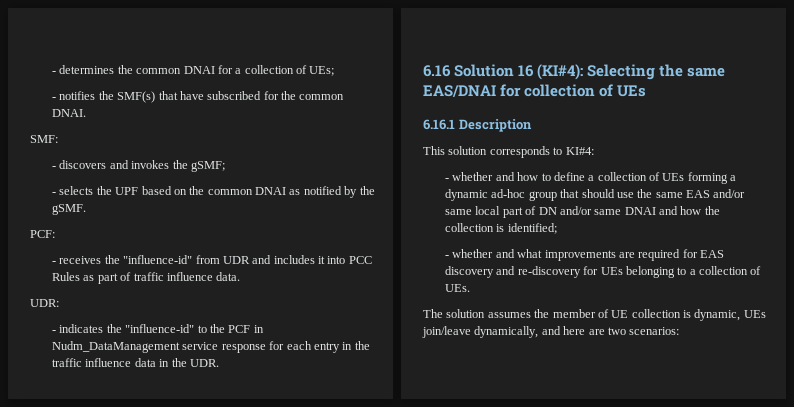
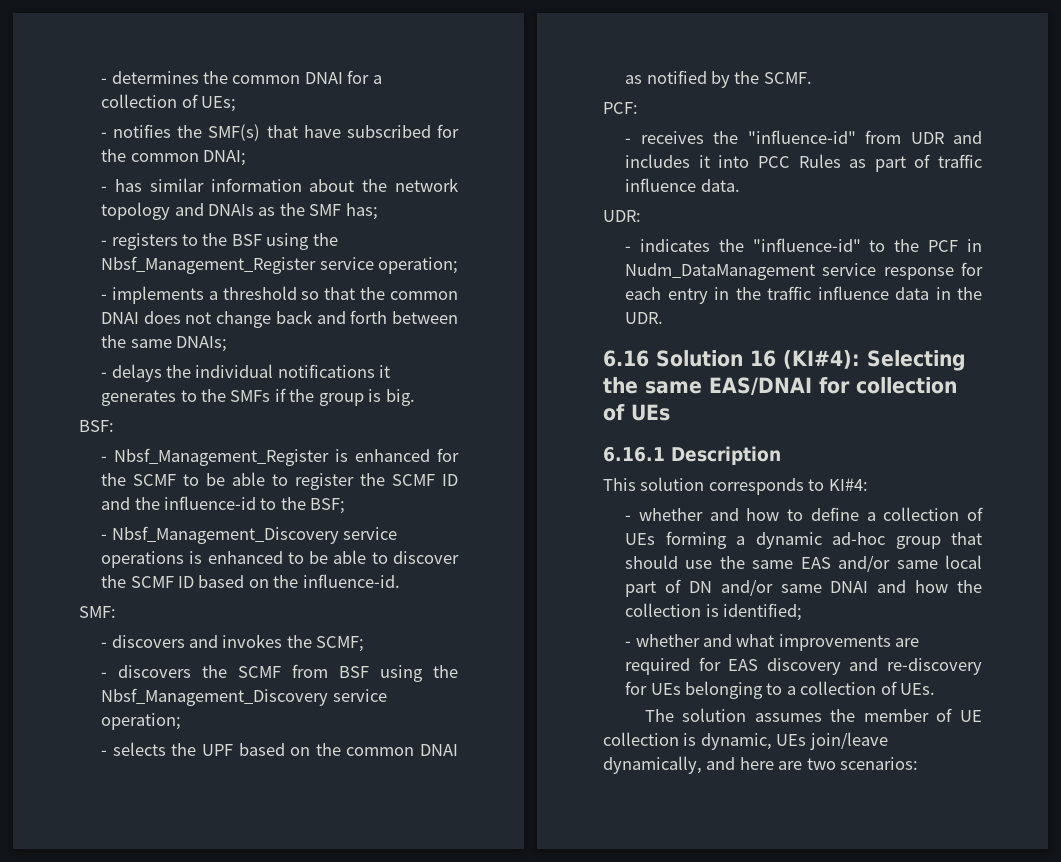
- - notifies the SMF(s) that have subscribed for the common DNAI.
+ - notifies the SMF(s) that have subscribed for the common DNAI;
+ - has similar information about the network topology and DNAIs as the SMF has;
+ - registers to the BSF using the Nbsf_Management_Register service operation;
+ - implements a threshold so that the common DNAI does not change back and forth between the same DNAIs;
+ - delays the individual notifications it generates to the SMFs if the group is big.
+ BSF:
+ - Nbsf_Management_Register is enhanced for the SCMF to be able to register the SCMF ID and the influence-id to the BSF;
+ - Nbsf_Management_Discovery service operations is enhanced to be able to discover the SCMF ID based on the influence-id.
- - discovers and invokes the gSMF;
+ - discovers and invokes the SCMF;
+ - discovers the SCMF from BSF using the Nbsf_Management_Discovery service operation;
- - selects the UPF based on the common DNAI as notified by the gSMF.
+ - selects the UPF based on the common DNAI as notified by the SCMF.

